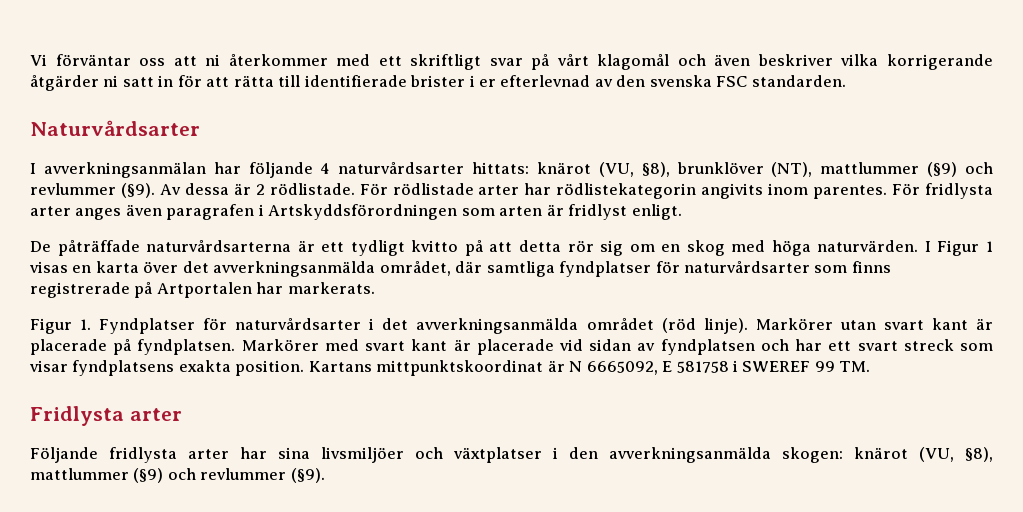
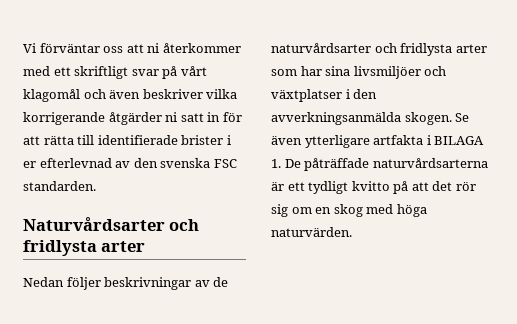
- Naturvårdsarter
- I avverkningsanmälan har följande 4 naturvårdsarter hittats: knärot (VU, §8), brunklöver (NT), mattlummer (§9) och revlummer (§9). Av dessa är 2 rödlistade. För rödlistade arter har rödlistekategorin angivits inom parentes. För fridlysta arter anges även paragrafen i Artskyddsförordningen som arten är fridlyst enligt.
- De påträffade naturvårdsarterna är ett tydligt kvitto på att detta rör sig om en skog med höga naturvärden. I Figur 1 visas en karta över det avverkningsanmälda området, där samtliga fyndplatser för naturvårdsarter som finns registrerade på Artportalen har markerats.
- Figur 1. Fyndplatser för naturvårdsarter i det avverkningsanmälda området (röd linje). Markörer utan svart kant är placerade på fyndplatsen. Markörer med svart kant är placerade vid sidan av fyndplatsen och har ett svart streck som visar fyndplatsens exakta position. Kartans mittpunktskoordinat är N 6665092, E 581758 i SWEREF 99 TM.
- Fridlysta arter
- Följande fridlysta arter har sina livsmiljöer och växtplatser i den avverkningsanmälda skogen: knärot (VU, §8), mattlummer (§9) och revlummer (§9).
+ Naturvårdsarter och fridlysta arter
+ Nedan följer beskrivningar av de naturvårdsarter och fridlysta arter som har sina livsmiljöer och växtplatser i den avverkningsanmälda skogen. Se även ytterligare artfakta i BILAGA 1. De påträffade naturvårdsarterna är ett tydligt kvitto på att det rör sig om en skog med höga naturvärden.

